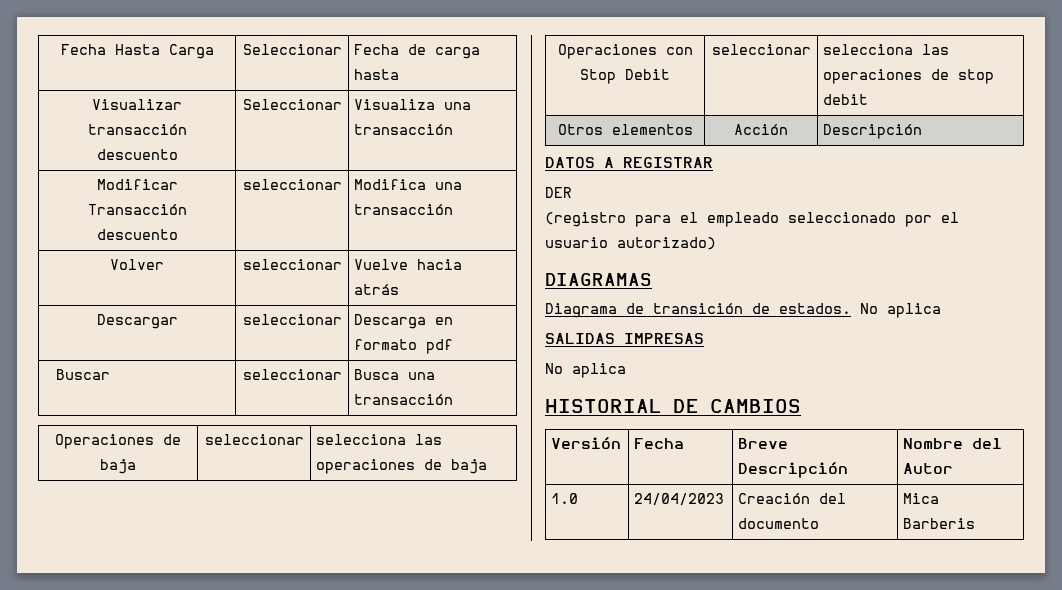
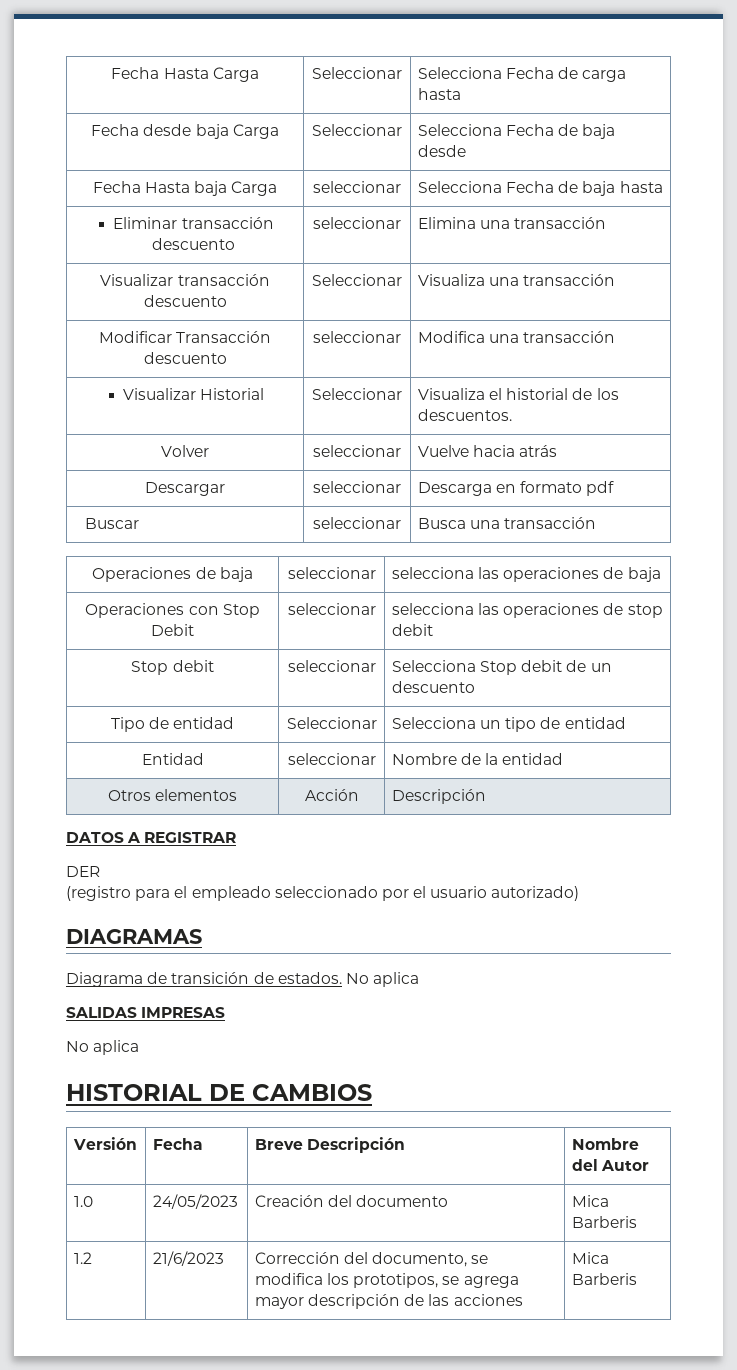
- Fecha Hasta Carga | Seleccionar | Fecha de carga hasta
+ Fecha Hasta Carga | Seleccionar | Selecciona Fecha de carga hasta
+ Fecha desde baja Carga | Seleccionar | Selecciona Fecha de baja desde
+ Fecha Hasta baja Carga | seleccionar | Selecciona Fecha de baja hasta
+ Eliminar transacción descuento | seleccionar | Elimina una transacción
+ Visualizar Historial | Seleccionar | Visualiza el historial de los descuentos.
+ Stop debit | seleccionar | Selecciona Stop debit de un descuento
+ Tipo de entidad | Seleccionar | Selecciona un tipo de entidad
+ Entidad | seleccionar | Nombre de la entidad
- 1.0 | 24/04/2023 | Creación del documento | Mica Barberis
+ 1.0 | 24/05/2023 | Creación del documento | Mica Barberis
+ 1.2 | 21/6/2023 | Corrección del documento, se modifica los prototipos, se agrega mayor descripción de las acciones | Mica Barberis

